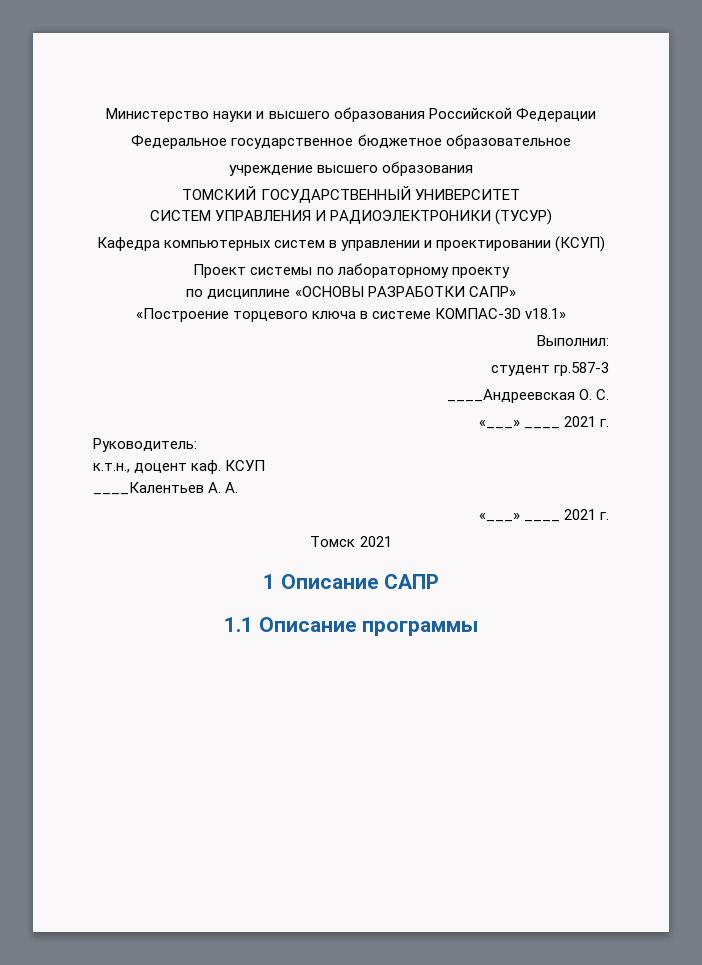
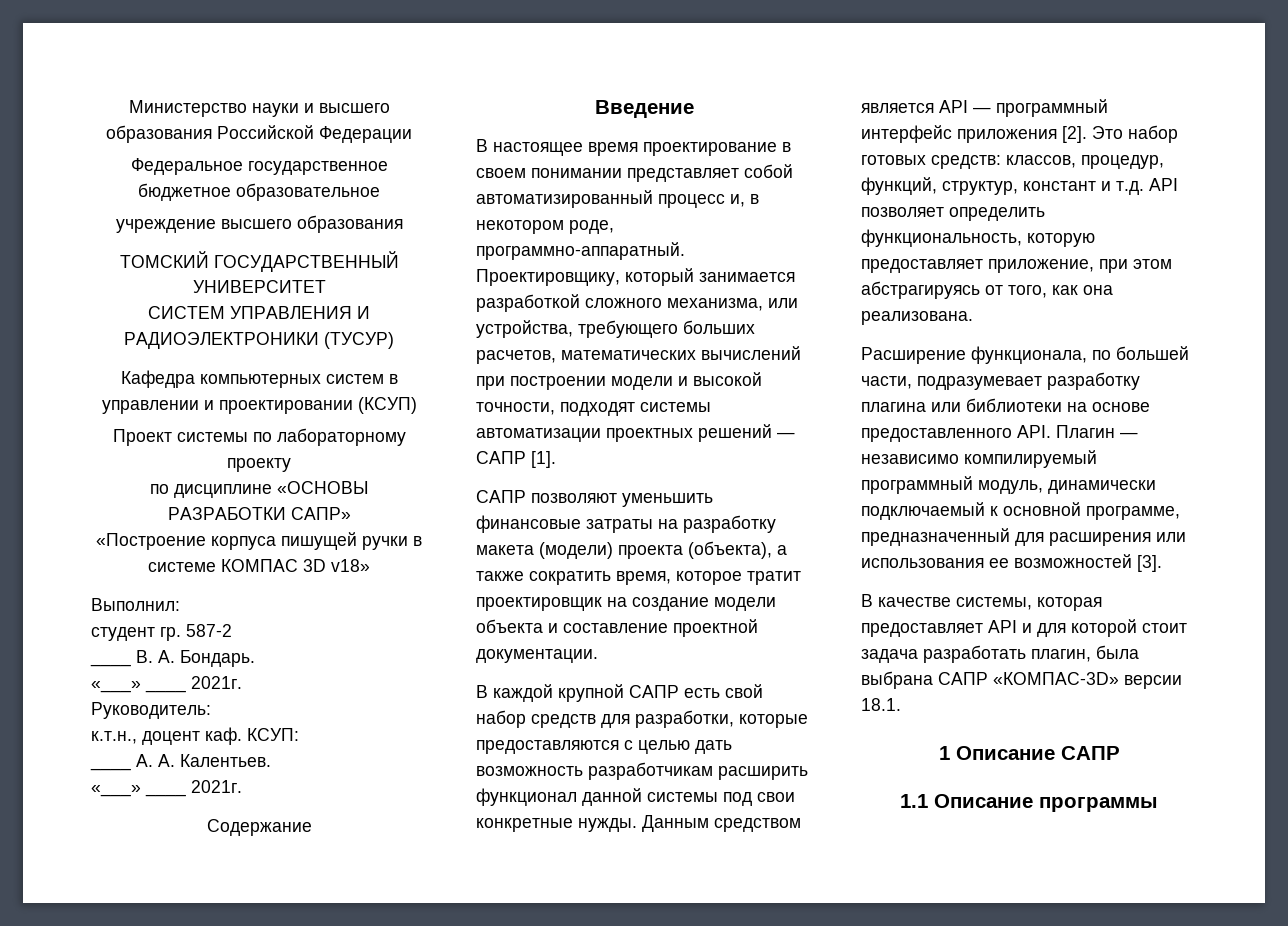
- «Построение торцевого ключа в системе КОМПАС-3D v18.1»
+ «Построение корпуса пишущей ручки в системе КОМПАС 3D v18»
  Выполнил:
- студент гр.587-3
- ____Андреевская О. С.
- «___» ____ 2021 г.
+ студент гр. 587-2
+ ____ В. А. Бондарь.
+ «___» ____ 2021г.
- КСУП
- ____Калентьев А. А.
- «___» ____ 2021 г.
- Томск 2021
+ КСУП:
+ ____ А. А. Калентьев.
+ «___» ____ 2021г.
+ Содержание
+ Введение
+ В настоящее время проектирование в своем понимании представляет собой автоматизированный процесс и, в некотором роде, программно-аппаратный. Проектировщику, который занимается разработкой сложного механизма, или устройства, требующего больших расчетов, математических вычислений при построении модели и высокой точности, подходят системы автоматизации проектных решений — САПР [1].
+ САПР позволяют уменьшить финансовые затраты на разработку макета (модели) проекта (объекта), а также сократить время, которое тратит проектировщик на создание модели объекта и составление проектной документации.
+ В каждой крупной САПР есть свой набор средств для разработки, которые предоставляются с целью дать возможность разработчикам расширить функционал данной системы под свои конкретные нужды. Данным средством является API — программный интерфейс приложения [2]. Это набор готовых средств: классов, процедур, функций, структур, констант и т.д. API позволяет определить функциональность, которую предоставляет приложение, при этом абстрагируясь от того, как она реализована.
+ Расширение функционала, по большей части, подразумевает разработку плагина или библиотеки на основе предоставленного API. Плагин — независимо компилируемый программный модуль, динамически подключаемый к основной программе, предназначенный для расширения или использования ее возможностей [3].
+ В качестве системы, которая предоставляет API и для которой стоит задача разработать плагин, была выбрана САПР «КОМПАС-3D» версии 18.1.

